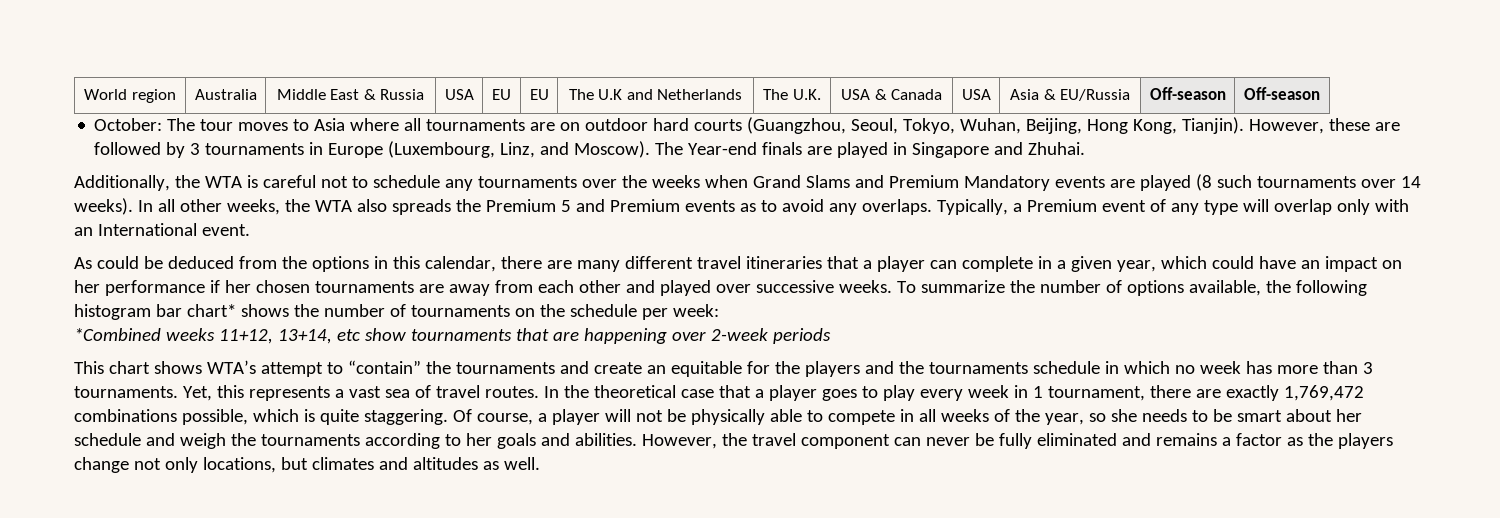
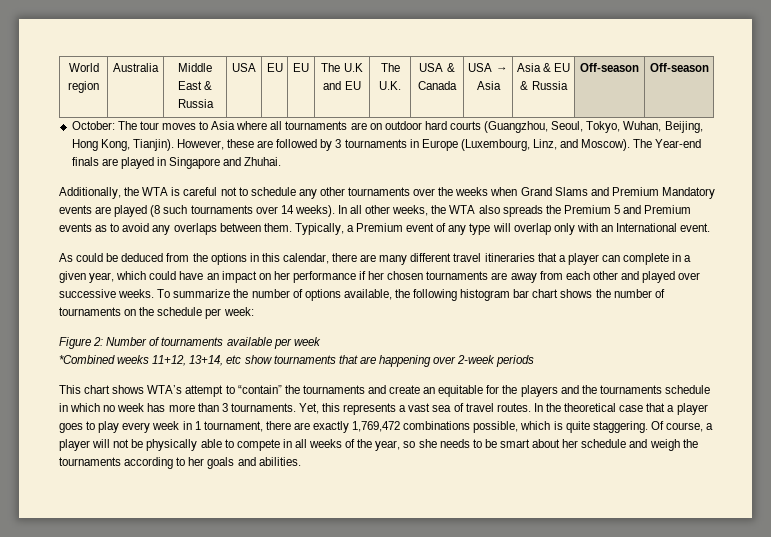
- World region | Australia | Middle East & Russia | USA | EU | EU | The U.K and Netherlands | The U.K. | USA & Canada | USA | Asia & EU/Russia | Off-season | Off-season
+ World region | Australia | Middle East & Russia | USA | EU | EU | The U.K and EU | The U.K. | USA & Canada | USA → Asia | Asia & EU & Russia | Off-season | Off-season
- Additionally, the WTA is careful not to schedule any tournaments over the weeks when Grand Slams and Premium Mandatory events are played (8 such tournaments over 14 weeks).
+ Additionally, the WTA is careful not to schedule any other tournaments over the weeks when Grand Slams and Premium Mandatory events are played (8 such tournaments over 14 weeks).
- In all other weeks, the WTA also spreads the Premium 5 and Premium events as to avoid any overlaps.
+ In all other weeks, the WTA also spreads the Premium 5 and Premium events as to avoid any overlaps between them.
- To summarize the number of options available, the following histogram bar chart* shows the number of tournaments on the schedule per week:
+ To summarize the number of options available, the following histogram bar chart shows the number of tournaments on the schedule per week:
+ Figure 2: Number of tournaments available per week
- However, the travel component can never be fully eliminated and remains a factor as the players change not only locations, but climates and altitudes as well.

